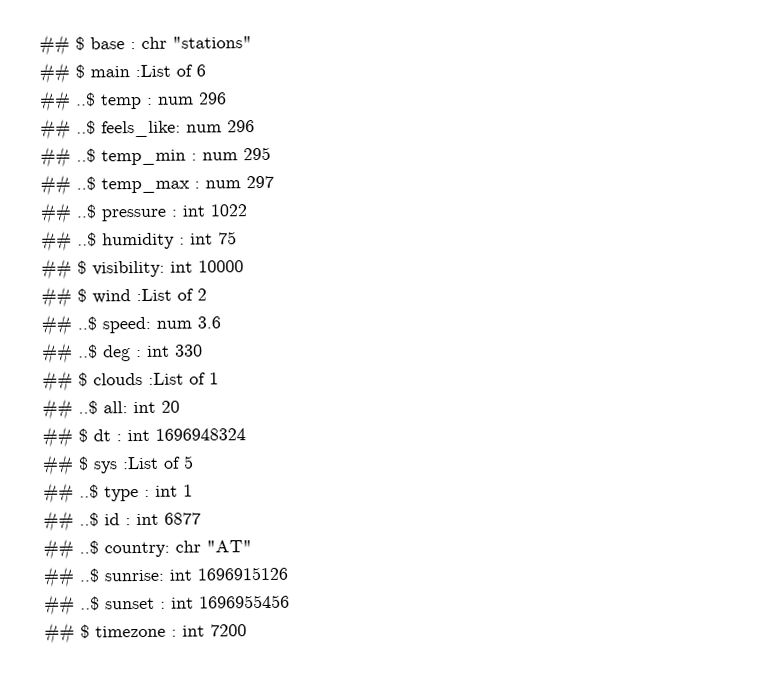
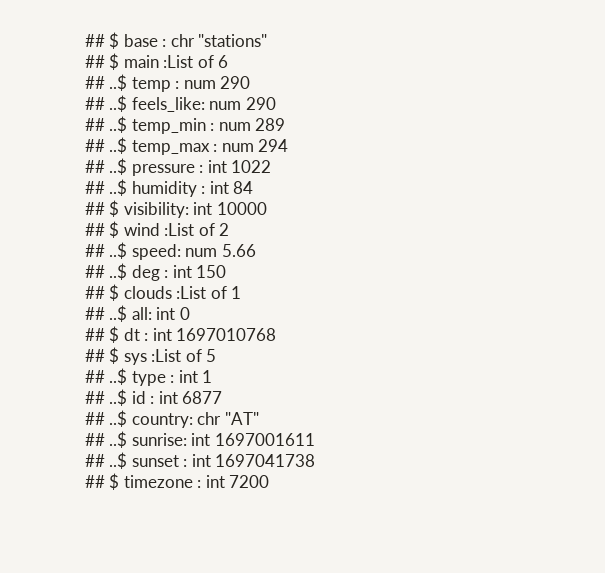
- ## ..$ temp : num 296
+ ## ..$ temp : num 290
- ## ..$ feels_like: num 296
+ ## ..$ feels_like: num 290
- ## ..$ temp_min : num 295
+ ## ..$ temp_min : num 289
- ## ..$ temp_max : num 297
+ ## ..$ temp_max : num 294
- ## ..$ humidity : int 75
+ ## ..$ humidity : int 84
- ## ..$ speed: num 3.6
+ ## ..$ speed: num 5.66
- ## ..$ deg : int 330
+ ## ..$ deg : int 150
- ## ..$ all: int 20
+ ## ..$ all: int 0
- ## $ dt : int 1696948324
+ ## $ dt : int 1697010768
- ## ..$ sunrise: int 1696915126
+ ## ..$ sunrise: int 1697001611
- ## ..$ sunset : int 1696955456
+ ## ..$ sunset : int 1697041738

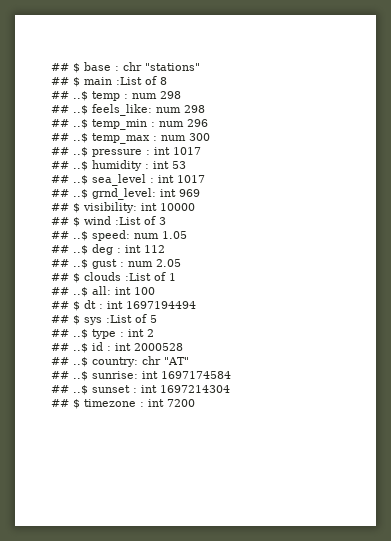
- ## $ main :List of 6
+ ## $ main :List of 8
- ## ..$ temp : num 290
+ ## ..$ temp : num 298
- ## ..$ feels_like: num 290
+ ## ..$ feels_like: num 298
- ## ..$ temp_min : num 289
+ ## ..$ temp_min : num 296
- ## ..$ temp_max : num 294
+ ## ..$ temp_max : num 300
- ## ..$ pressure : int 1022
+ ## ..$ pressure : int 1017
- ## ..$ humidity : int 84
+ ## ..$ humidity : int 53
+ ## ..$ sea_level : int 1017
+ ## ..$ grnd_level: int 969
- ## $ wind :List of 2
+ ## $ wind :List of 3
- ## ..$ speed: num 5.66
+ ## ..$ speed: num 1.05
- ## ..$ deg : int 150
+ ## ..$ deg : int 112
+ ## ..$ gust : num 2.05
- ## ..$ all: int 0
+ ## ..$ all: int 100
- ## $ dt : int 1697010768
+ ## $ dt : int 1697194494
- ## ..$ type : int 1
+ ## ..$ type : int 2
- ## ..$ id : int 6877
+ ## ..$ id : int 2000528
- ## ..$ sunrise: int 1697001611
+ ## ..$ sunrise: int 1697174584
- ## ..$ sunset : int 1697041738
+ ## ..$ sunset : int 1697214304

